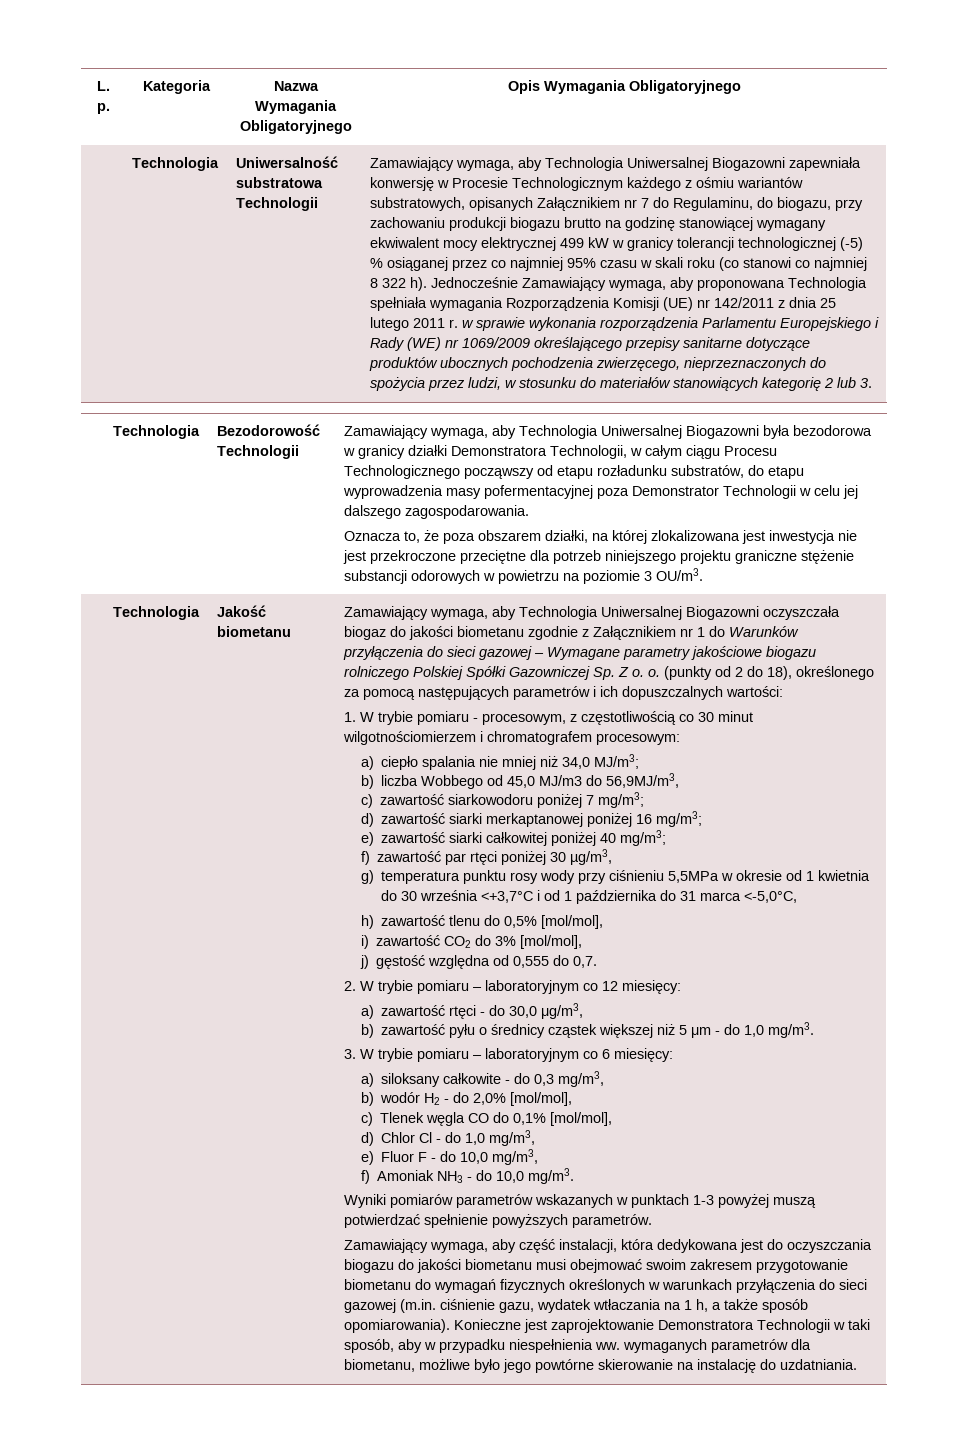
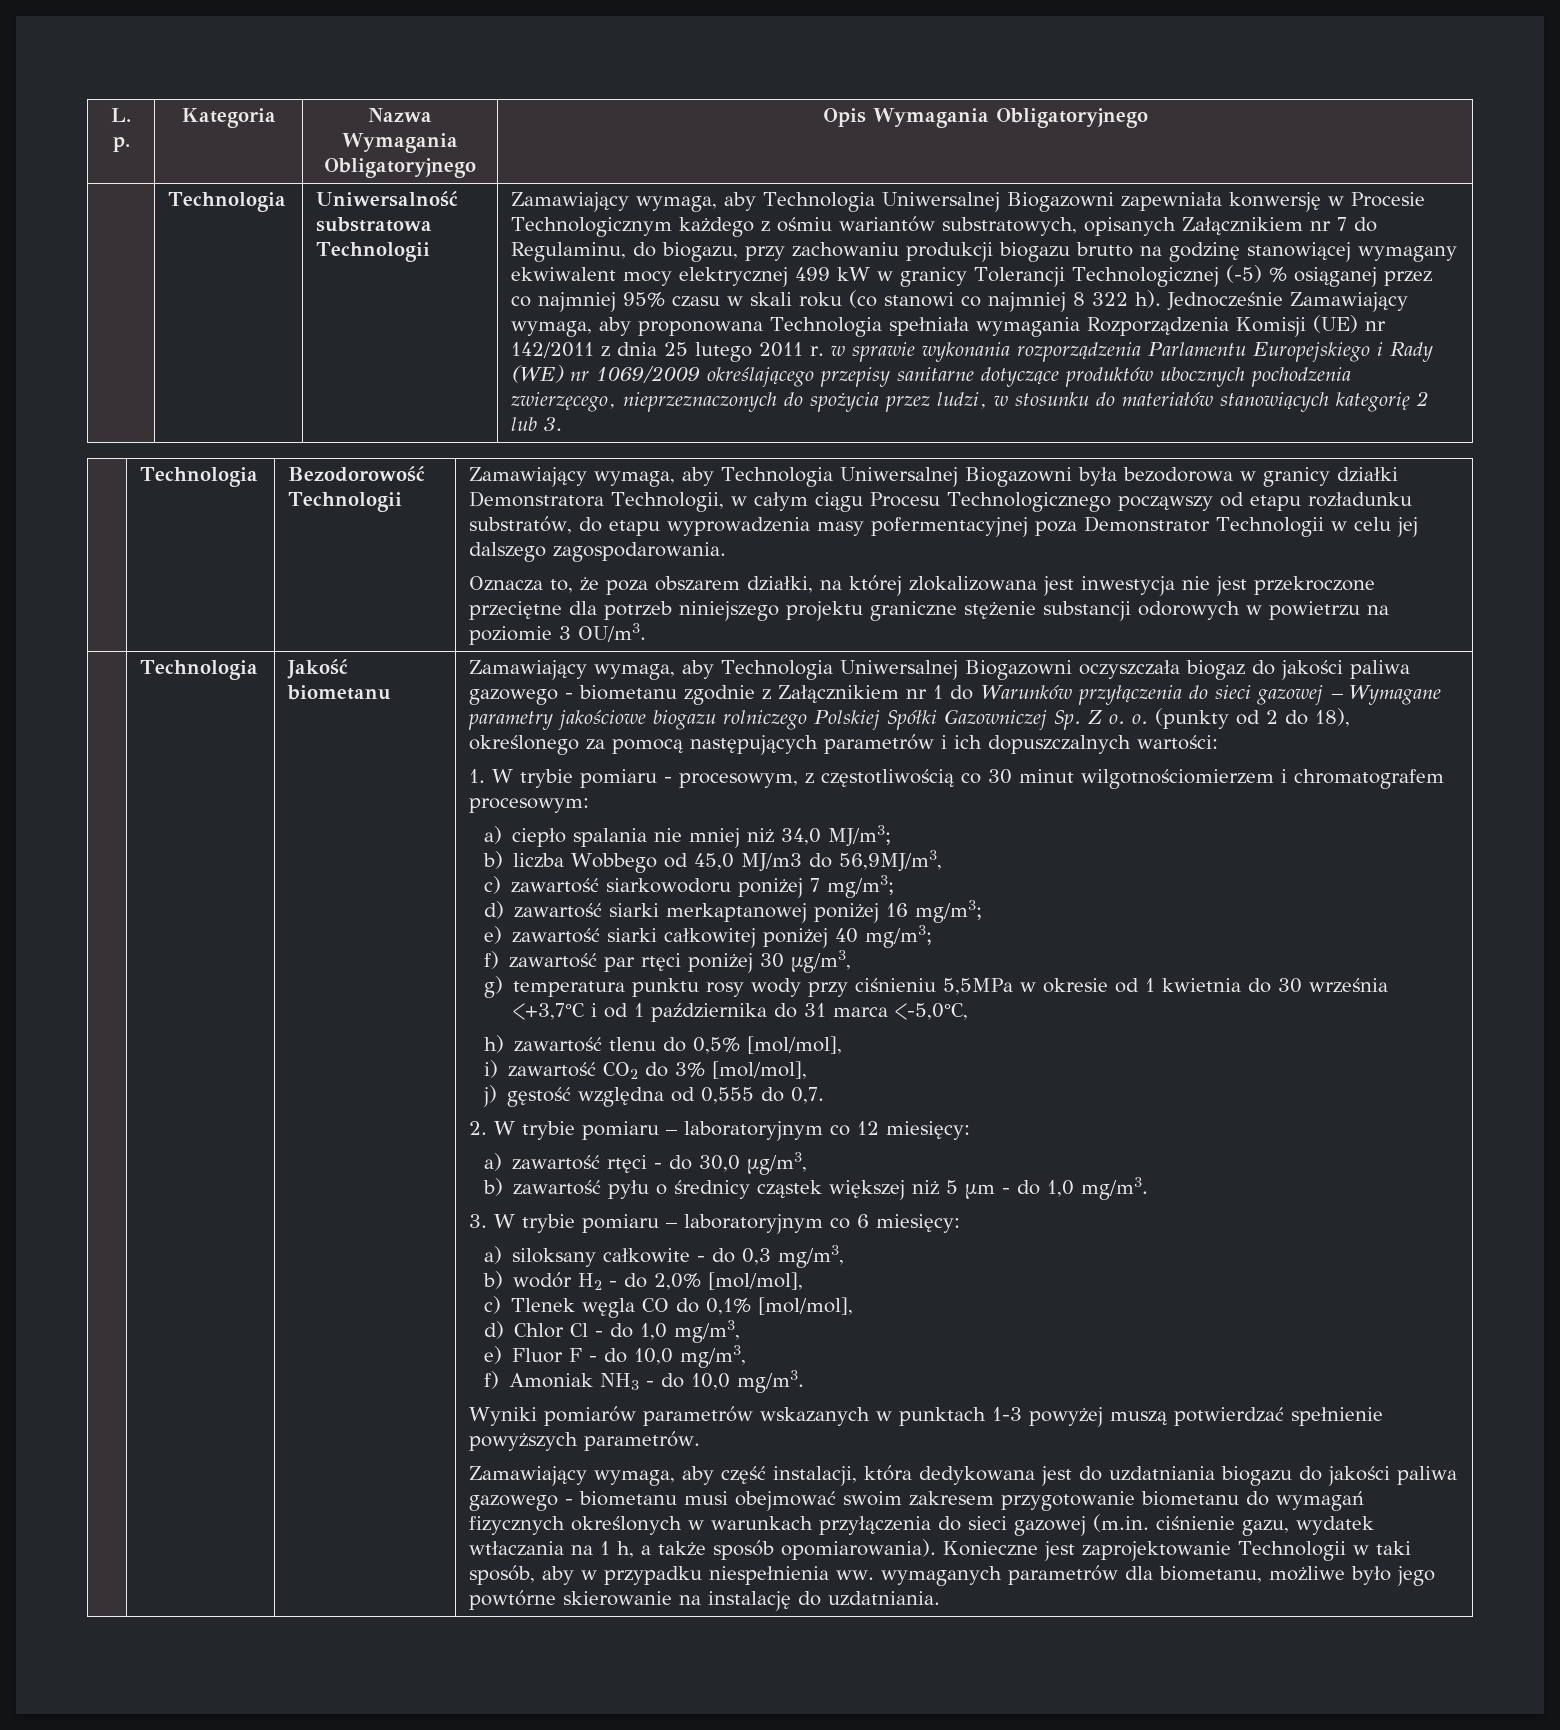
- Zamawiający wymaga, aby Technologia Uniwersalnej Biogazowni zapewniała konwersję w Procesie Technologicznym każdego z ośmiu wariantów substratowych, opisanych Załącznikiem nr 7 do Regulaminu, do biogazu, przy zachowaniu produkcji biogazu brutto na godzinę stanowiącej wymagany ekwiwalent mocy elektrycznej 499 kW w granicy tolerancji technologicznej (-5) % osiąganej przez co najmniej 95% czasu w skali roku (co stanowi co najmniej 8 322 h).
+ Zamawiający wymaga, aby Technologia Uniwersalnej Biogazowni zapewniała konwersję w Procesie Technologicznym każdego z ośmiu wariantów substratowych, opisanych Załącznikiem nr 7 do Regulaminu, do biogazu, przy zachowaniu produkcji biogazu brutto na godzinę stanowiącej wymagany ekwiwalent mocy elektrycznej 499 kW w granicy Tolerancji Technologicznej (-5) % osiąganej przez co najmniej 95% czasu w skali roku (co stanowi co najmniej 8 322 h).
- Zamawiający wymaga, aby Technologia Uniwersalnej Biogazowni oczyszczała biogaz do jakości biometanu zgodnie z Załącznikiem nr 1 do Warunków przyłączenia do sieci gazowej – Wymagane parametry jakościowe biogazu rolniczego Polskiej Spółki Gazowniczej Sp. Z o. o.
+ Zamawiający wymaga, aby Technologia Uniwersalnej Biogazowni oczyszczała biogaz do jakości paliwa gazowego - biometanu zgodnie z Załącznikiem nr 1 do Warunków przyłączenia do sieci gazowej – Wymagane parametry jakościowe biogazu rolniczego Polskiej Spółki Gazowniczej Sp. Z o. o.
- Zamawiający wymaga, aby część instalacji, która dedykowana jest do oczyszczania biogazu do jakości biometanu musi obejmować swoim zakresem przygotowanie biometanu do wymagań fizycznych określonych w warunkach przyłączenia do sieci gazowej (m.in. ciśnienie gazu, wydatek wtłaczania na 1 h, a także sposób opomiarowania).
+ Zamawiający wymaga, aby część instalacji, która dedykowana jest do uzdatniania biogazu do jakości paliwa gazowego - biometanu musi obejmować swoim zakresem przygotowanie biometanu do wymagań fizycznych określonych w warunkach przyłączenia do sieci gazowej (m.in. ciśnienie gazu, wydatek wtłaczania na 1 h, a także sposób opomiarowania).
- Konieczne jest zaprojektowanie Demonstratora Technologii w taki sposób, aby w przypadku niespełnienia ww. wymaganych parametrów dla biometanu, możliwe było jego powtórne skierowanie na instalację do uzdatniania.
+ Konieczne jest zaprojektowanie Technologii w taki sposób, aby w przypadku niespełnienia ww. wymaganych parametrów dla biometanu, możliwe było jego powtórne skierowanie na instalację do uzdatniania.

